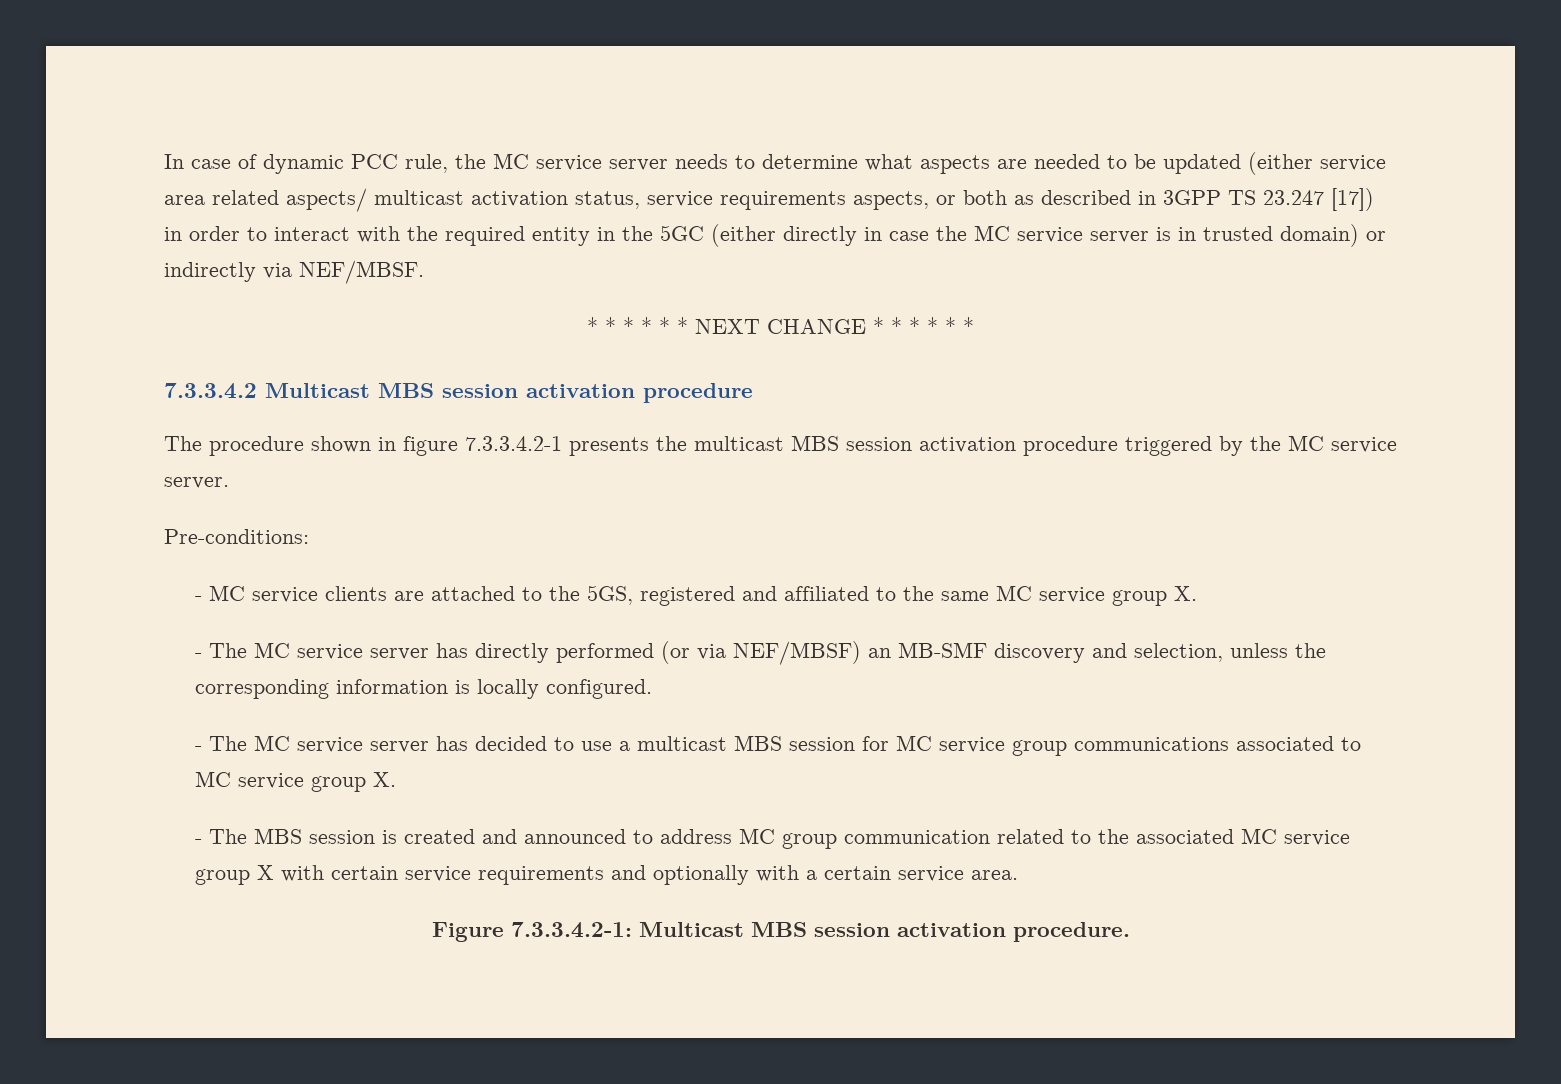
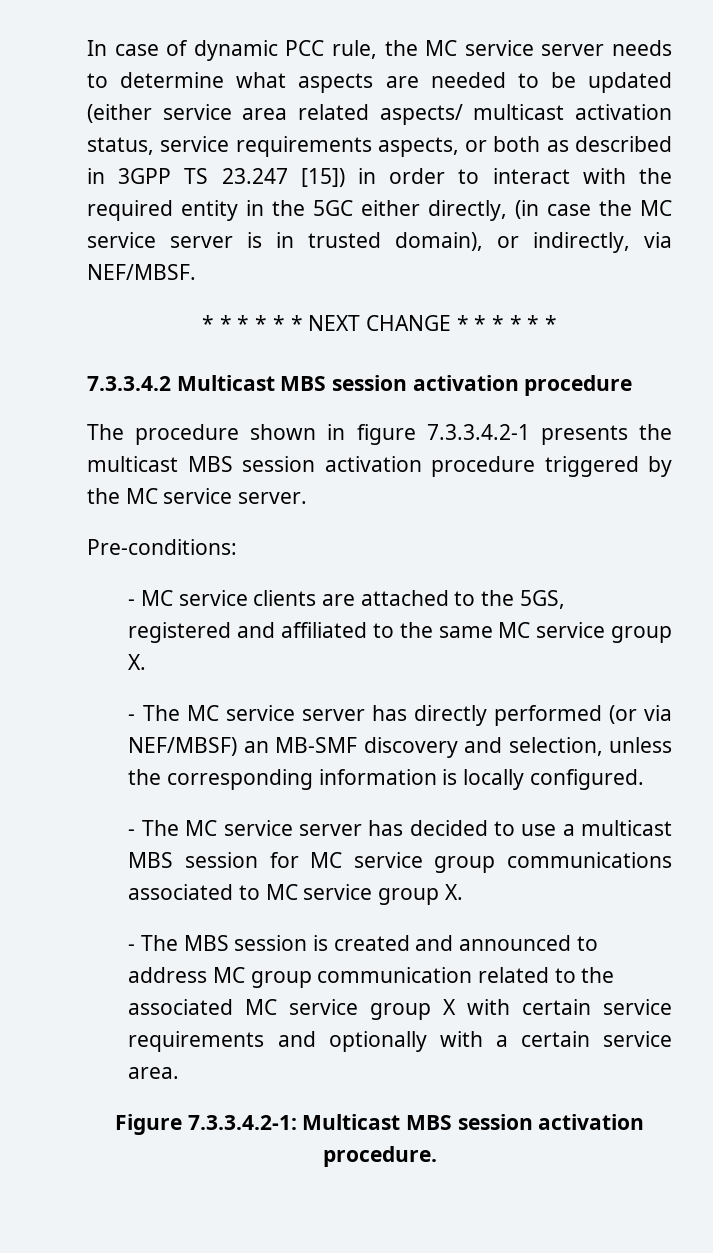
- In case of dynamic PCC rule, the MC service server needs to determine what aspects are needed to be updated (either service area related aspects/ multicast activation status, service requirements aspects, or both as described in 3GPP TS 23.247 [17]) in order to interact with the required entity in the 5GC (either directly in case the MC service server is in trusted domain) or indirectly via NEF/MBSF.
+ In case of dynamic PCC rule, the MC service server needs to determine what aspects are needed to be updated (either service area related aspects/ multicast activation status, service requirements aspects, or both as described in 3GPP TS 23.247 [15]) in order to interact with the required entity in the 5GC either directly, (in case the MC service server is in trusted domain), or indirectly, via NEF/MBSF.

